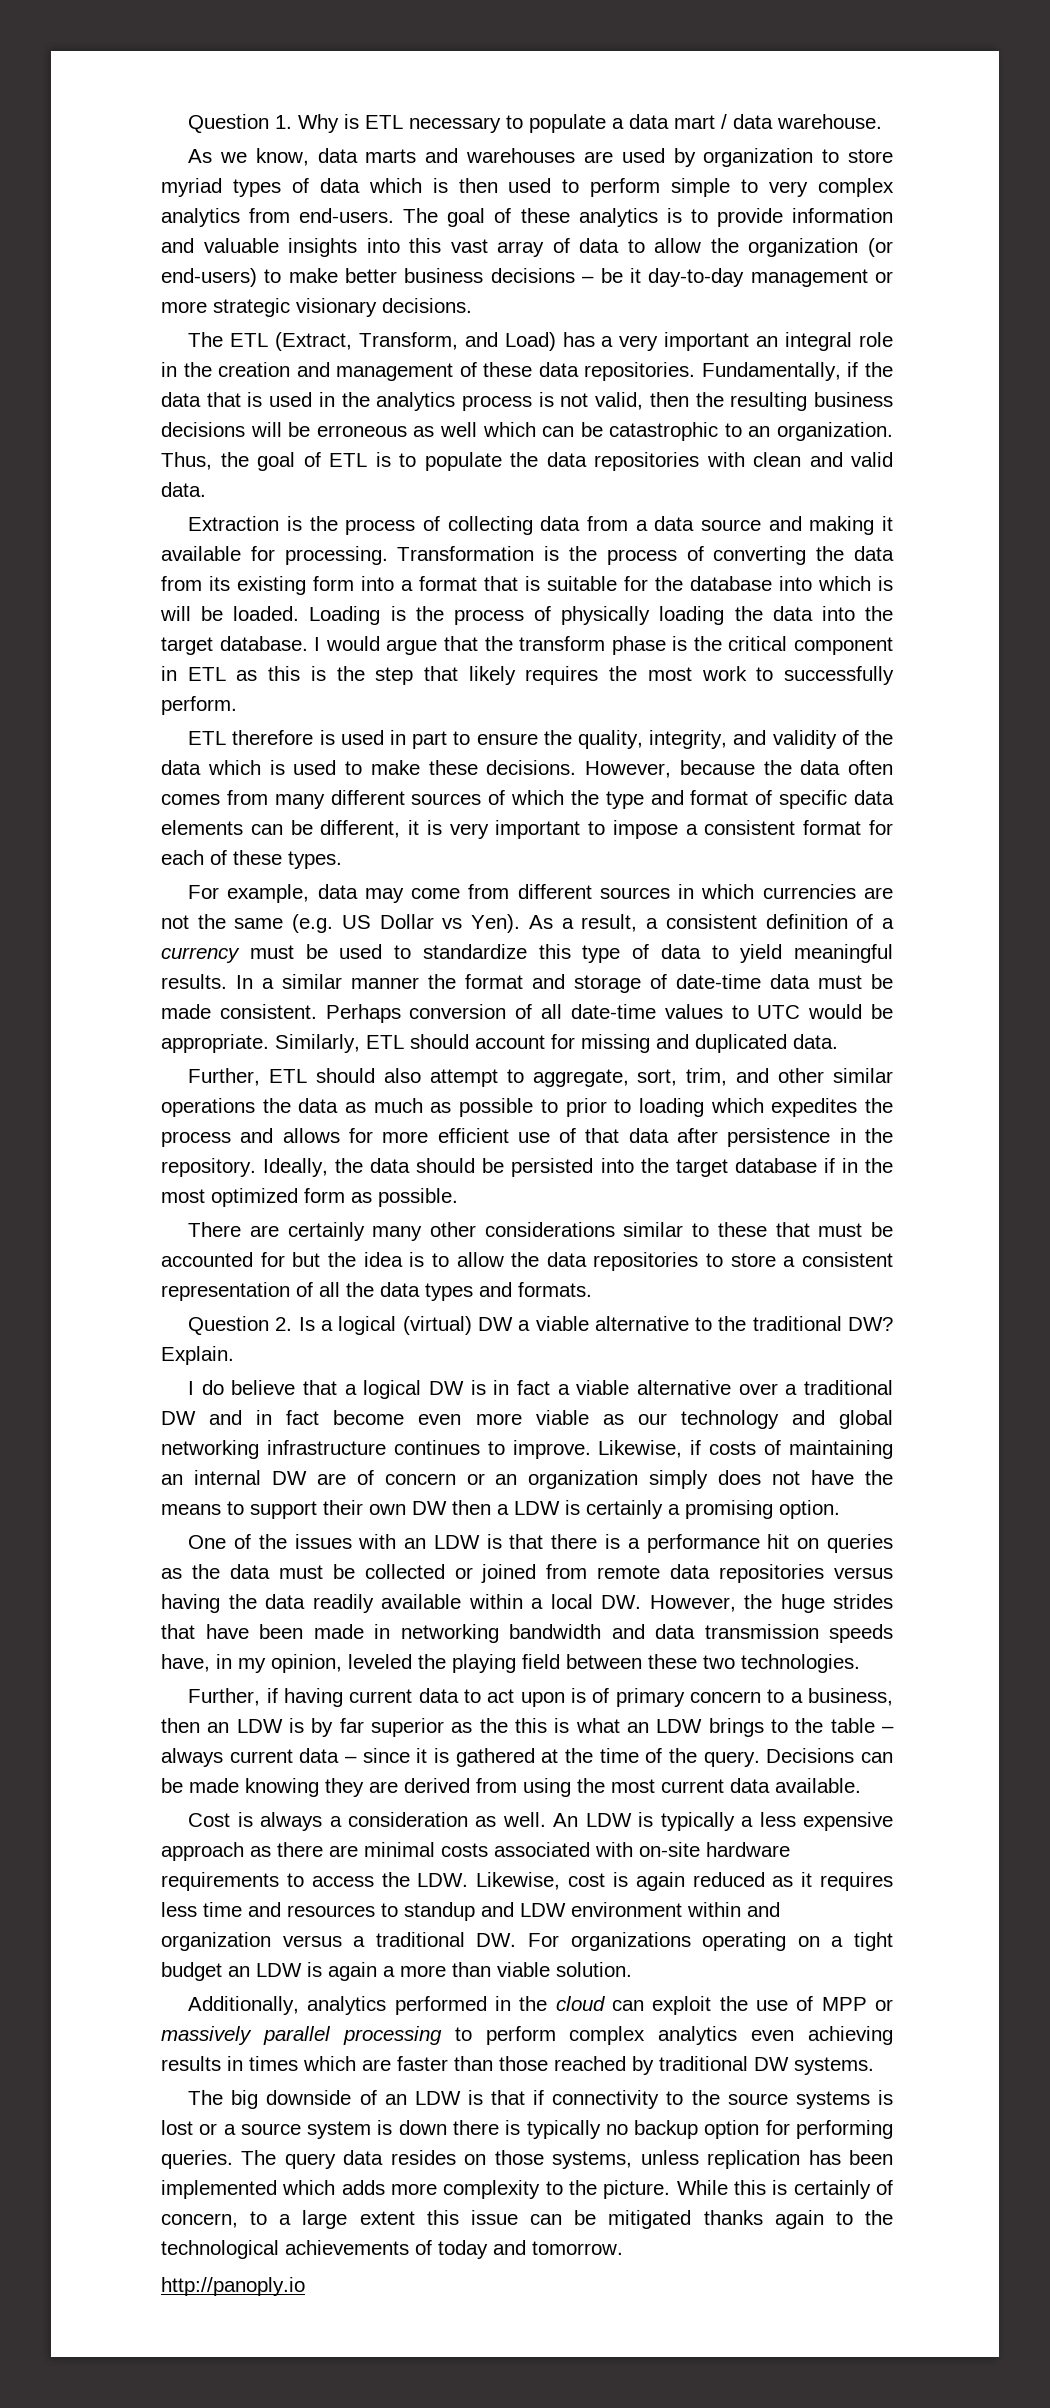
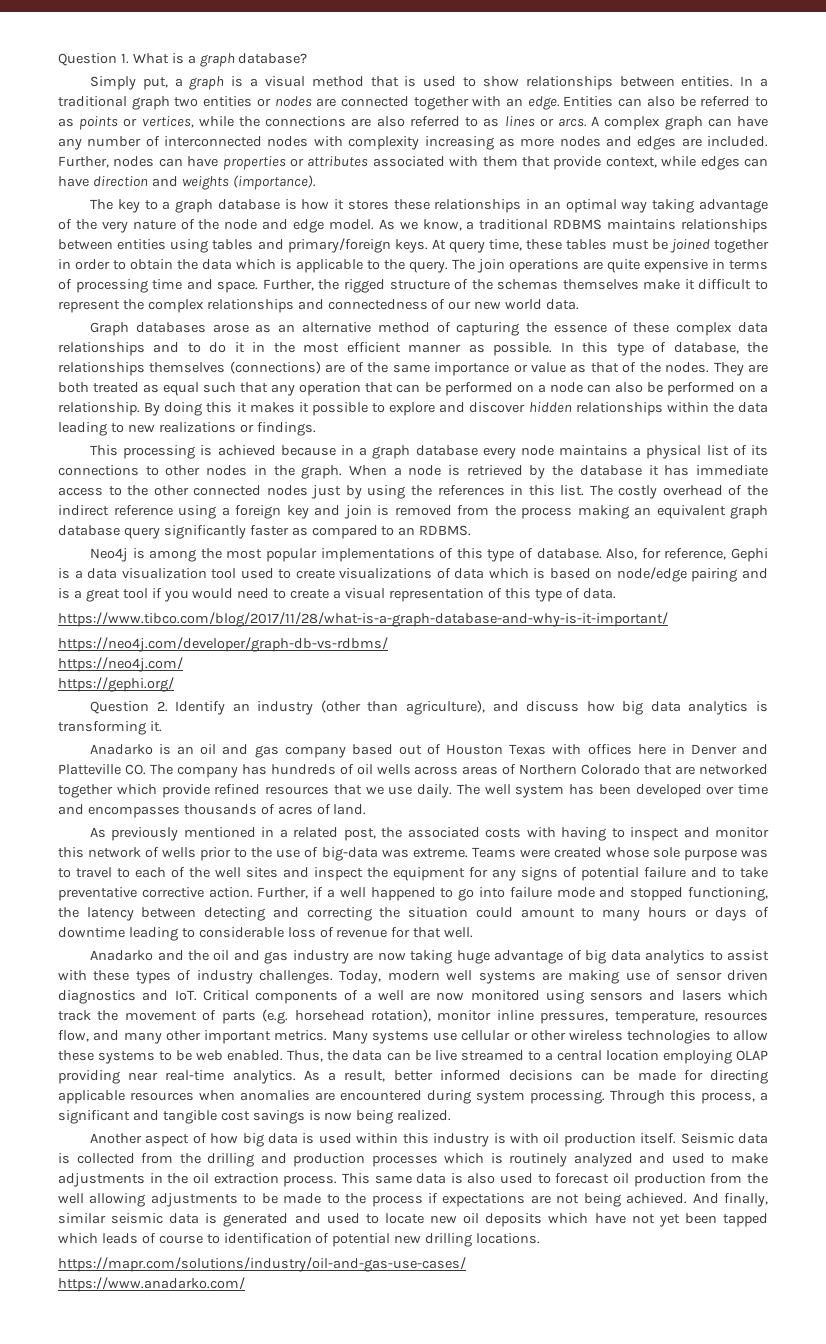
- Question 1. Why is ETL necessary to populate a data mart / data warehouse.
- As we know, data marts and warehouses are used by organization to store myriad types of data which is then used to perform simple to very complex analytics from end-users. The goal of these analytics is to provide information and valuable insights into this vast array of data to allow the organization (or end-users) to make better business decisions – be it day-to-day management or more strategic visionary decisions.
- The ETL (Extract, Transform, and Load) has a very important an integral role in the creation and management of these data repositories. Fundamentally, if the data that is used in the analytics process is not valid, then the resulting business decisions will be erroneous as well which can be catastrophic to an organization. Thus, the goal of ETL is to populate the data repositories with clean and valid data.
- Extraction is the process of collecting data from a data source and making it available for processing. Transformation is the process of converting the data from its existing form into a format that is suitable for the database into which is will be loaded. Loading is the process of physically loading the data into the target database. I would argue that the transform phase is the critical component in ETL as this is the step that likely requires the most work to successfully perform.
- ETL therefore is used in part to ensure the quality, integrity, and validity of the data which is used to make these decisions. However, because the data often comes from many different sources of which the type and format of specific data elements can be different, it is very important to impose a consistent format for each of these types.
- For example, data may come from different sources in which currencies are not the same (e.g. US Dollar vs Yen). As a result, a consistent definition of a currency must be used to standardize this type of data to yield meaningful results. In a similar manner the format and storage of date-time data must be made consistent. Perhaps conversion of all date-time values to UTC would be appropriate. Similarly, ETL should account for missing and duplicated data.
- Further, ETL should also attempt to aggregate, sort, trim, and other similar operations the data as much as possible to prior to loading which expedites the process and allows for more efficient use of that data after persistence in the repository. Ideally, the data should be persisted into the target database if in the most optimized form as possible.
- There are certainly many other considerations similar to these that must be accounted for but the idea is to allow the data repositories to store a consistent representation of all the data types and formats.
- Question 2. Is a logical (virtual) DW a viable alternative to the traditional DW? Explain.
- I do believe that a logical DW is in fact a viable alternative over a traditional DW and in fact become even more viable as our technology and global networking infrastructure continues to improve. Likewise, if costs of maintaining an internal DW are of concern or an organization simply does not have the means to support their own DW then a LDW is certainly a promising option.
- One of the issues with an LDW is that there is a performance hit on queries as the data must be collected or joined from remote data repositories versus having the data readily available within a local DW. However, the huge strides that have been made in networking bandwidth and data transmission speeds have, in my opinion, leveled the playing field between these two technologies.
- Further, if having current data to act upon is of primary concern to a business, then an LDW is by far superior as the this is what an LDW brings to the table – always current data – since it is gathered at the time of the query. Decisions can be made knowing they are derived from using the most current data available.
- Cost is always a consideration as well. An LDW is typically a less expensive approach as there are minimal costs associated with on-site hardware requirements to access the LDW. Likewise, cost is again reduced as it requires less time and resources to standup and LDW environment within and organization versus a traditional DW. For organizations operating on a tight budget an LDW is again a more than viable solution.
- Additionally, analytics performed in the cloud can exploit the use of MPP or massively parallel processing to perform complex analytics even achieving results in times which are faster than those reached by traditional DW systems.
- The big downside of an LDW is that if connectivity to the source systems is lost or a source system is down there is typically no backup option for performing queries. The query data resides on those systems, unless replication has been implemented which adds more complexity to the picture. While this is certainly of concern, to a large extent this issue can be mitigated thanks again to the technological achievements of today and tomorrow.
- http://panoply.io
+ Question 1. What is a graph database?
+ Simply put, a graph is a visual method that is used to show relationships between entities. In a traditional graph two entities or nodes are connected together with an edge. Entities can also be referred to as points or vertices, while the connections are also referred to as lines or arcs. A complex graph can have any number of interconnected nodes with complexity increasing as more nodes and edges are included. Further, nodes can have properties or attributes associated with them that provide context, while edges can have direction and weights (importance).
+ The key to a graph database is how it stores these relationships in an optimal way taking advantage of the very nature of the node and edge model. As we know, a traditional RDBMS maintains relationships between entities using tables and primary/foreign keys. At query time, these tables must be joined together in order to obtain the data which is applicable to the query. The join operations are quite expensive in terms of processing time and space. Further, the rigged structure of the schemas themselves make it difficult to represent the complex relationships and connectedness of our new world data.
+ Graph databases arose as an alternative method of capturing the essence of these complex data relationships and to do it in the most efficient manner as possible. In this type of database, the relationships themselves (connections) are of the same importance or value as that of the nodes. They are both treated as equal such that any operation that can be performed on a node can also be performed on a relationship. By doing this it makes it possible to explore and discover hidden relationships within the data leading to new realizations or findings.
+ This processing is achieved because in a graph database every node maintains a physical list of its connections to other nodes in the graph. When a node is retrieved by the database it has immediate access to the other connected nodes just by using the references in this list. The costly overhead of the indirect reference using a foreign key and join is removed from the process making an equivalent graph database query significantly faster as compared to an RDBMS.
+ Neo4j is among the most popular implementations of this type of database. Also, for reference, Gephi is a data visualization tool used to create visualizations of data which is based on node/edge pairing and is a great tool if you would need to create a visual representation of this type of data.
+ https://www.tibco.com/blog/2017/11/28/what-is-a-graph-database-and-why-is-it-important/
+ https://neo4j.com/developer/graph-db-vs-rdbms/
+ https://neo4j.com/
+ https://gephi.org/
+ Question 2. Identify an industry (other than agriculture), and discuss how big data analytics is transforming it.
+ Anadarko is an oil and gas company based out of Houston Texas with offices here in Denver and Platteville CO. The company has hundreds of oil wells across areas of Northern Colorado that are networked together which provide refined resources that we use daily. The well system has been developed over time and encompasses thousands of acres of land.
+ As previously mentioned in a related post, the associated costs with having to inspect and monitor this network of wells prior to the use of big-data was extreme. Teams were created whose sole purpose was to travel to each of the well sites and inspect the equipment for any signs of potential failure and to take preventative corrective action. Further, if a well happened to go into failure mode and stopped functioning, the latency between detecting and correcting the situation could amount to many hours or days of downtime leading to considerable loss of revenue for that well.
+ Anadarko and the oil and gas industry are now taking huge advantage of big data analytics to assist with these types of industry challenges. Today, modern well systems are making use of sensor driven diagnostics and IoT. Critical components of a well are now monitored using sensors and lasers which track the movement of parts (e.g. horsehead rotation), monitor inline pressures, temperature, resources flow, and many other important metrics. Many systems use cellular or other wireless technologies to allow these systems to be web enabled. Thus, the data can be live streamed to a central location employing OLAP providing near real-time analytics. As a result, better informed decisions can be made for directing applicable resources when anomalies are encountered during system processing. Through this process, a significant and tangible cost savings is now being realized.
+ Another aspect of how big data is used within this industry is with oil production itself. Seismic data is collected from the drilling and production processes which is routinely analyzed and used to make adjustments in the oil extraction process. This same data is also used to forecast oil production from the well allowing adjustments to be made to the process if expectations are not being achieved. And finally, similar seismic data is generated and used to locate new oil deposits which have not yet been tapped which leads of course to identification of potential new drilling locations.
+ https://mapr.com/solutions/industry/oil-and-gas-use-cases/
+ https://www.anadarko.com/

